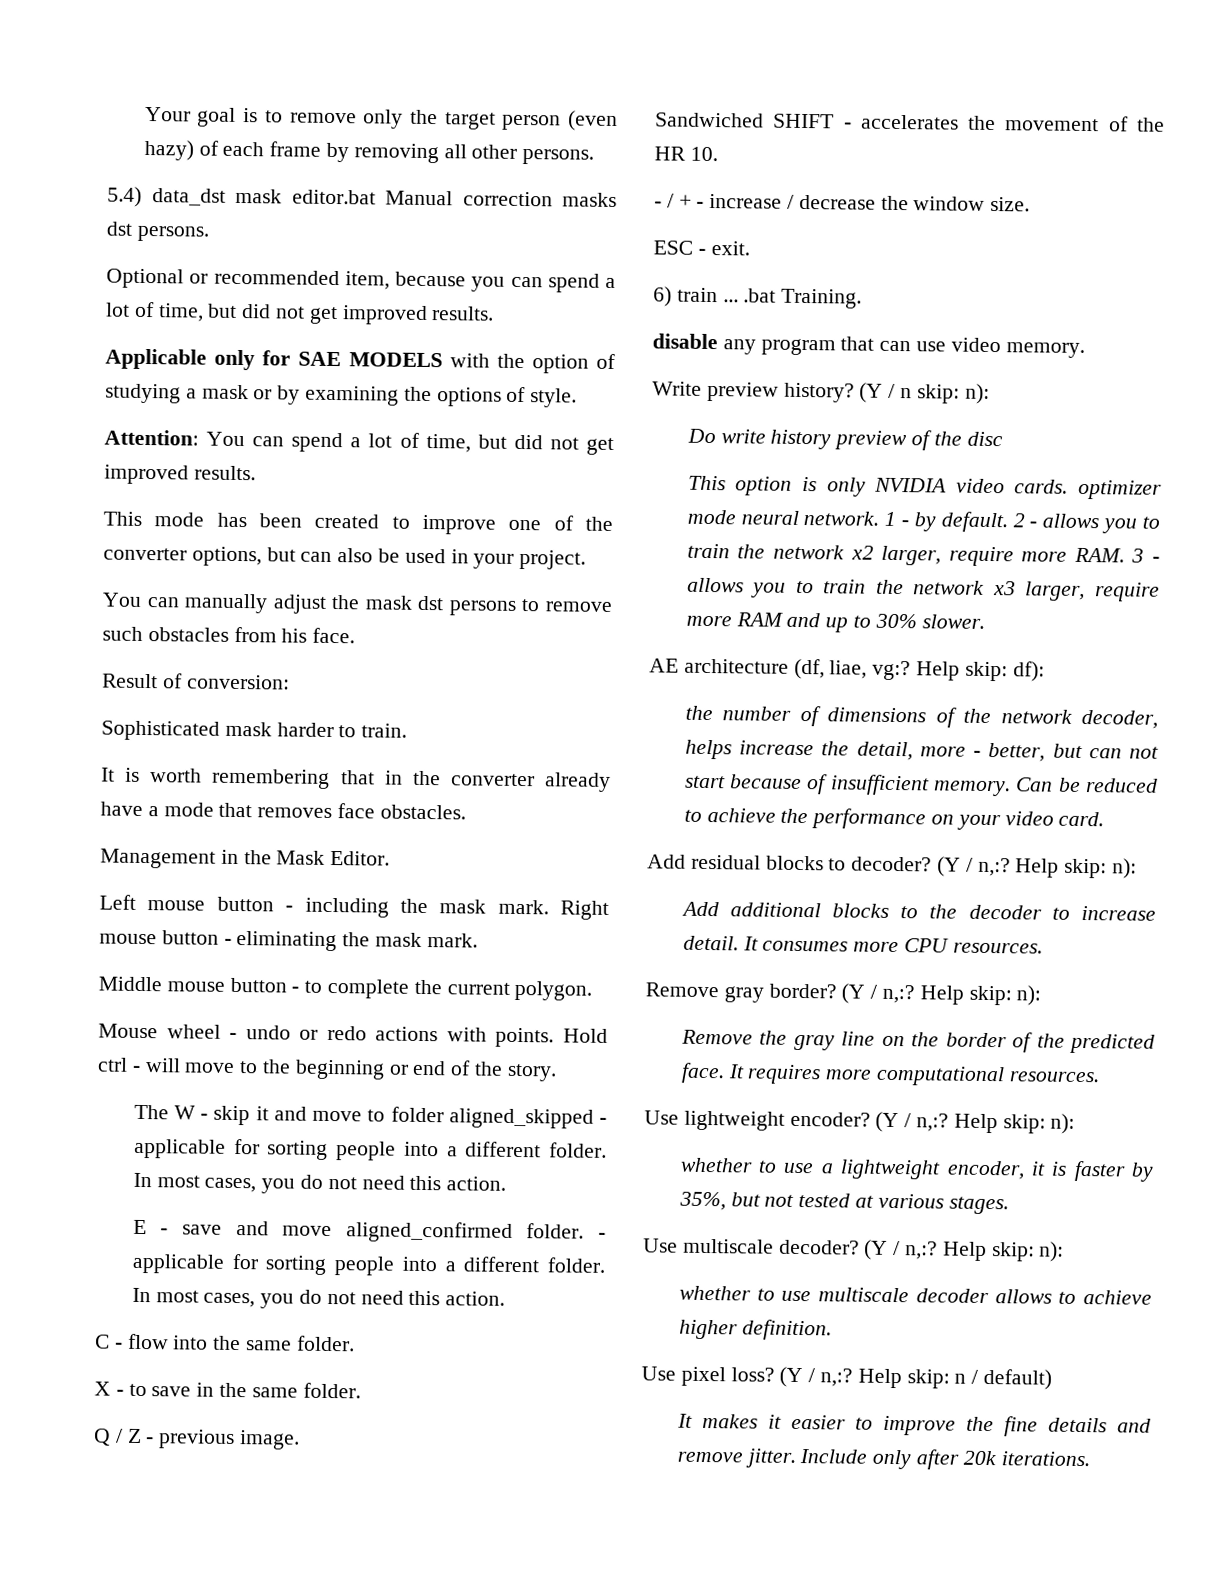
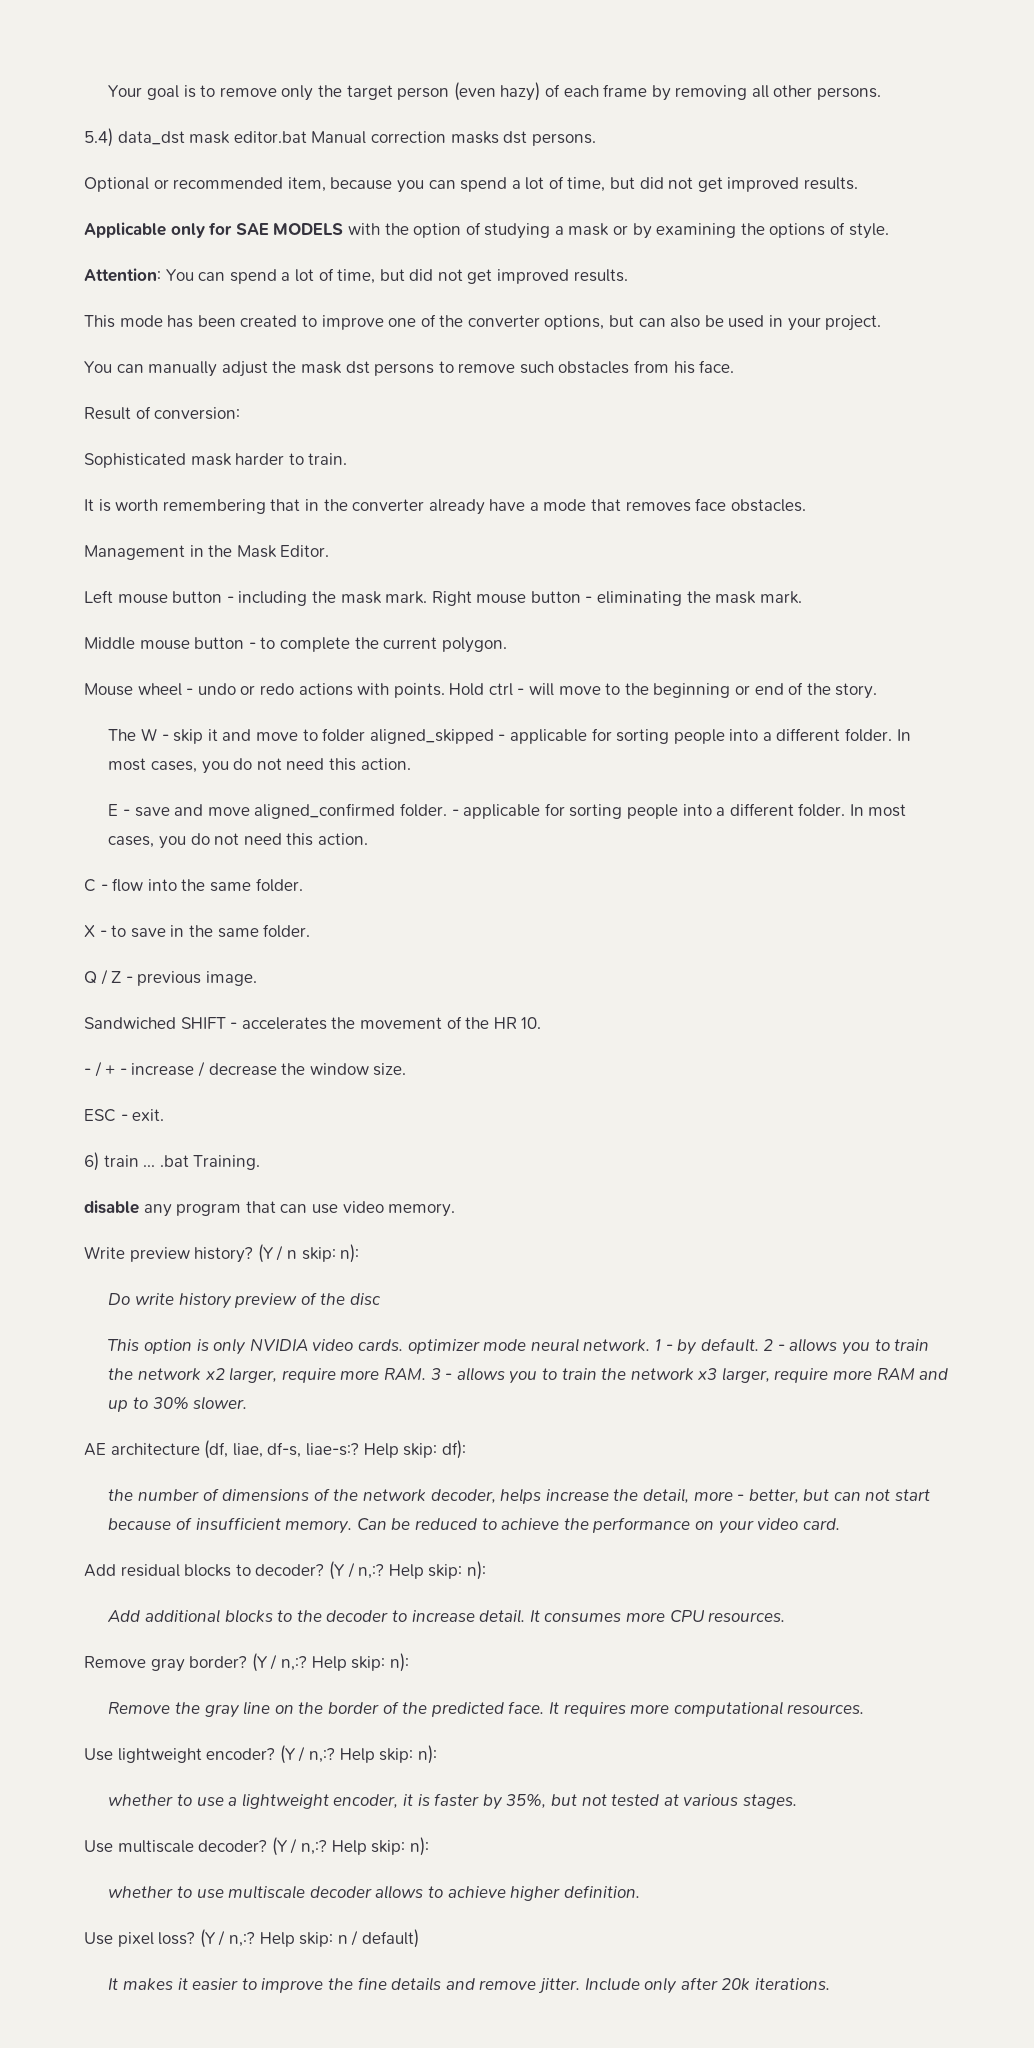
- AE architecture (df, liae, vg:?
+ AE architecture (df, liae, df-s, liae-s:?

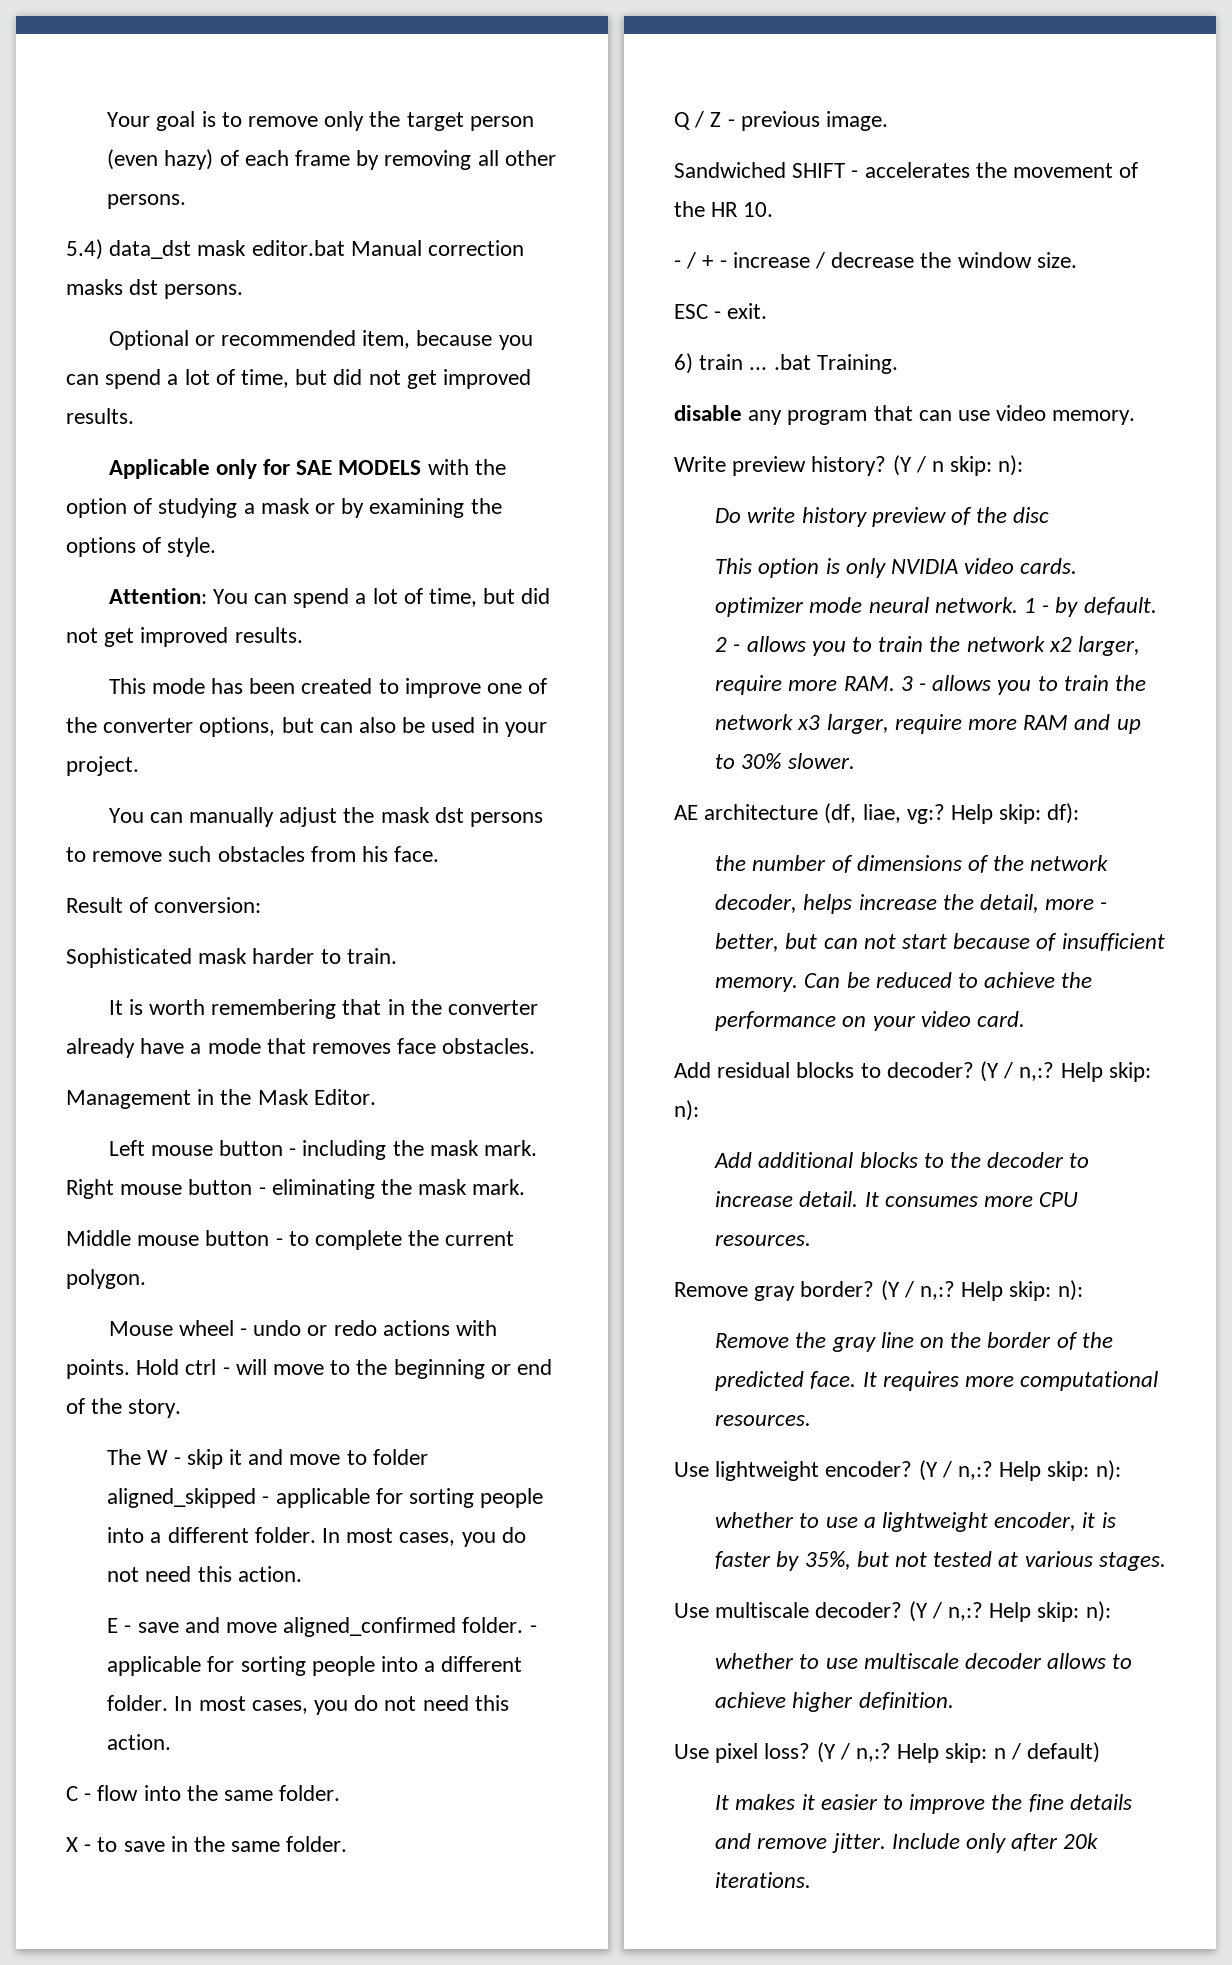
- AE architecture (df, liae, df-s, liae-s:?
+ AE architecture (df, liae, vg:?

